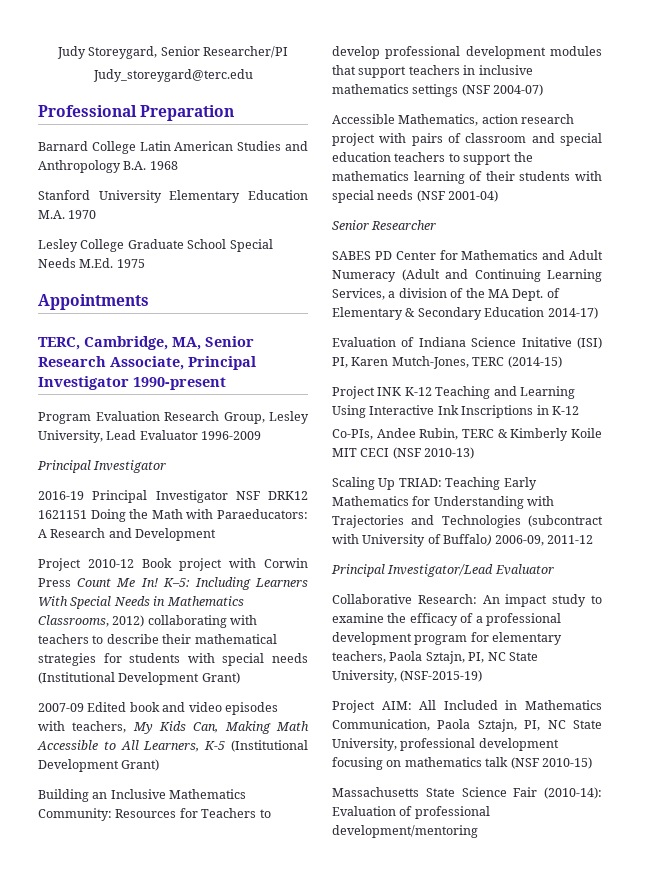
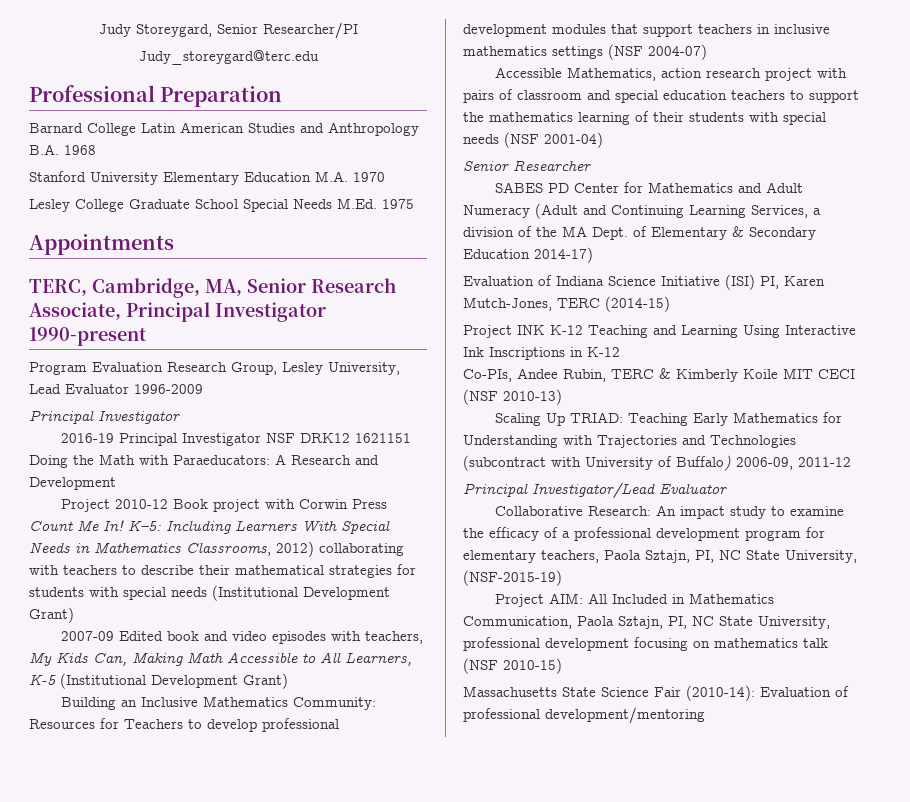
- Evaluation of Indiana Science Initative (ISI) PI, Karen Mutch-Jones, TERC (2014-15)
+ Evaluation of Indiana Science Initiative (ISI) PI, Karen Mutch-Jones, TERC (2014-15)

